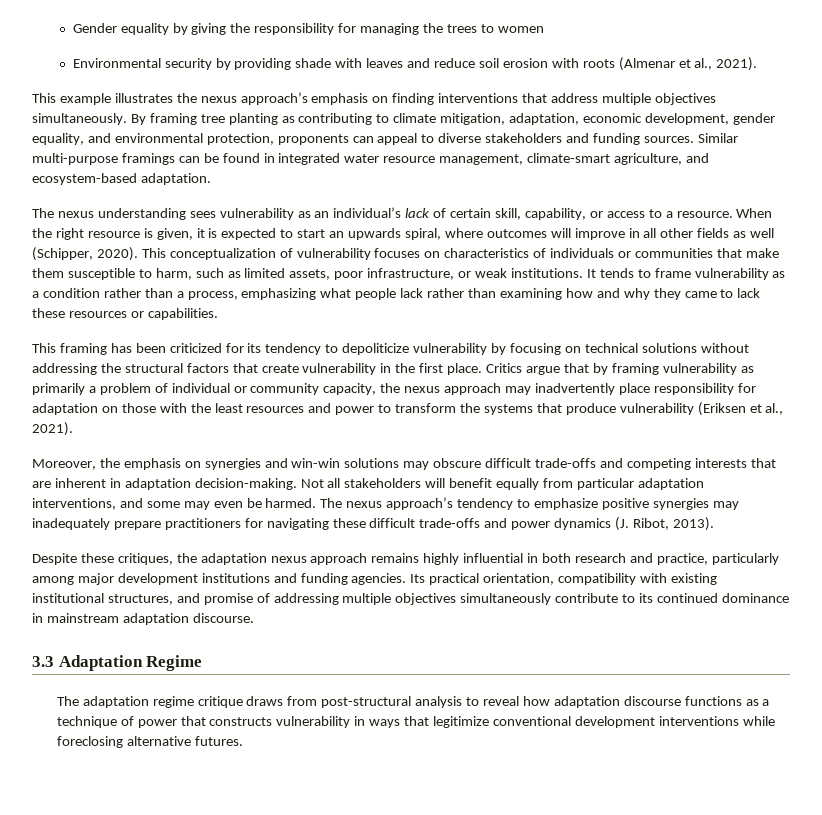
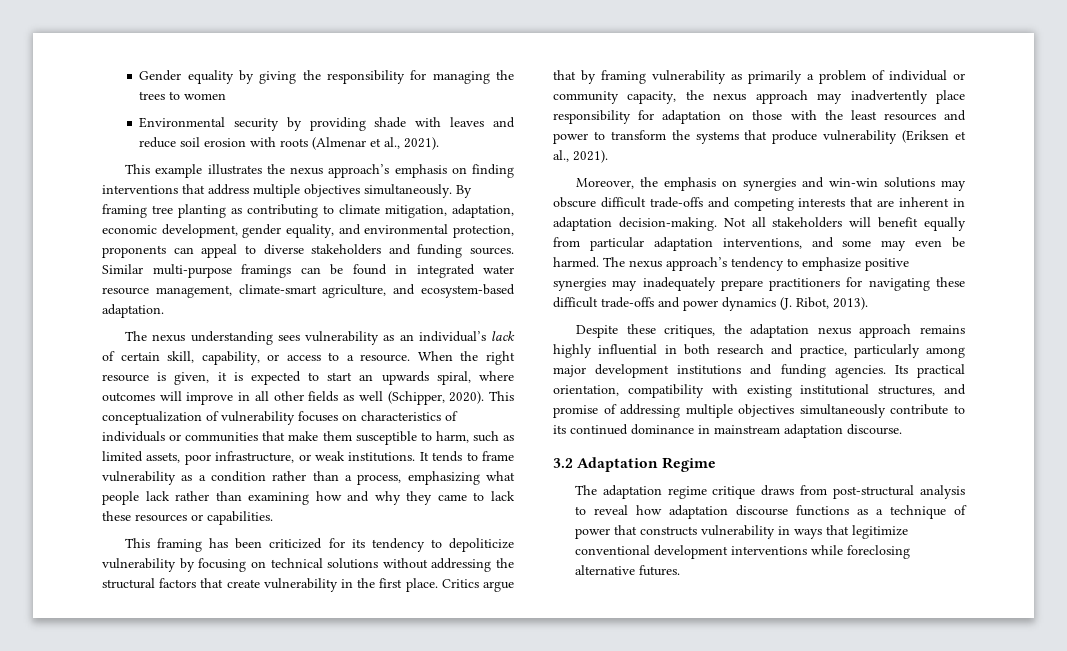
- 3.3 Adaptation Regime
+ 3.2 Adaptation Regime

